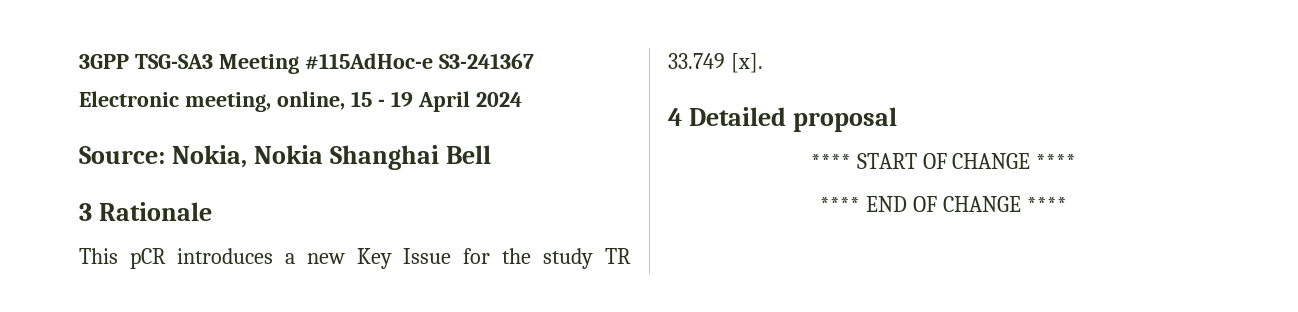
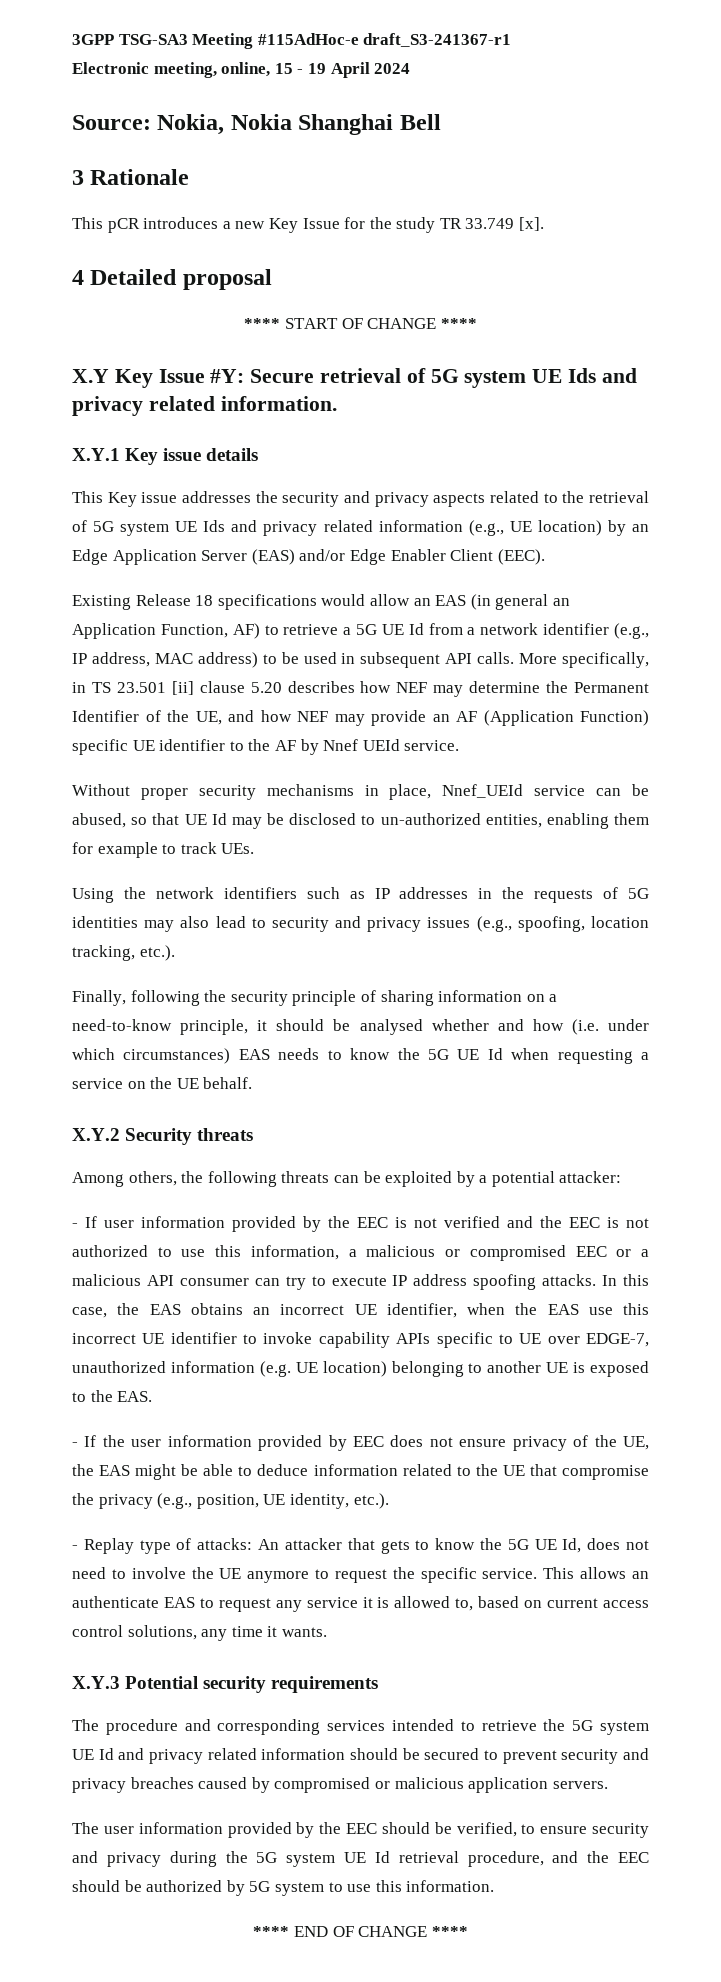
- 3GPP TSG-SA3 Meeting #115AdHoc-e S3-241367
+ 3GPP TSG-SA3 Meeting #115AdHoc-e draft_S3-241367-r1
+ X.Y Key Issue #Y: Secure retrieval of 5G system UE Ids and privacy related information.
+ X.Y.1 Key issue details
+ This Key issue addresses the security and privacy aspects related to the retrieval of 5G system UE Ids and privacy related information (e.g., UE location) by an Edge Application Server (EAS) and/or Edge Enabler Client (EEC).
+ Existing Release 18 specifications would allow an EAS (in general an Application Function, AF) to retrieve a 5G UE Id from a network identifier (e.g., IP address, MAC address) to be used in subsequent API calls. More specifically, in TS 23.501 [ii] clause 5.20 describes how NEF may determine the Permanent Identifier of the UE, and how NEF may provide an AF (Application Function) specific UE identifier to the AF by Nnef UEId service.
+ Without proper security mechanisms in place, Nnef_UEId service can be abused, so that UE Id may be disclosed to un-authorized entities, enabling them for example to track UEs.
+ Using the network identifiers such as IP addresses in the requests of 5G identities may also lead to security and privacy issues (e.g., spoofing, location tracking, etc.).
+ Finally, following the security principle of sharing information on a need-to-know principle, it should be analysed whether and how (i.e. under which circumstances) EAS needs to know the 5G UE Id when requesting a service on the UE behalf.
+ X.Y.2 Security threats
+ Among others, the following threats can be exploited by a potential attacker:
+ - If user information provided by the EEC is not verified and the EEC is not authorized to use this information, a malicious or compromised EEC or a malicious API consumer can try to execute IP address spoofing attacks. In this case, the EAS obtains an incorrect UE identifier, when the EAS use this incorrect UE identifier to invoke capability APIs specific to UE over EDGE-7, unauthorized information (e.g. UE location) belonging to another UE is exposed to the EAS.
+ - If the user information provided by EEC does not ensure privacy of the UE, the EAS might be able to deduce information related to the UE that compromise the privacy (e.g., position, UE identity, etc.).
+ - Replay type of attacks: An attacker that gets to know the 5G UE Id, does not need to involve the UE anymore to request the specific service. This allows an authenticate EAS to request any service it is allowed to, based on current access control solutions, any time it wants.
+ X.Y.3 Potential security requirements
+ The procedure and corresponding services intended to retrieve the 5G system UE Id and privacy related information should be secured to prevent security and privacy breaches caused by compromised or malicious application servers.
+ The user information provided by the EEC should be verified, to ensure security and privacy during the 5G system UE Id retrieval procedure, and the EEC should be authorized by 5G system to use this information.

